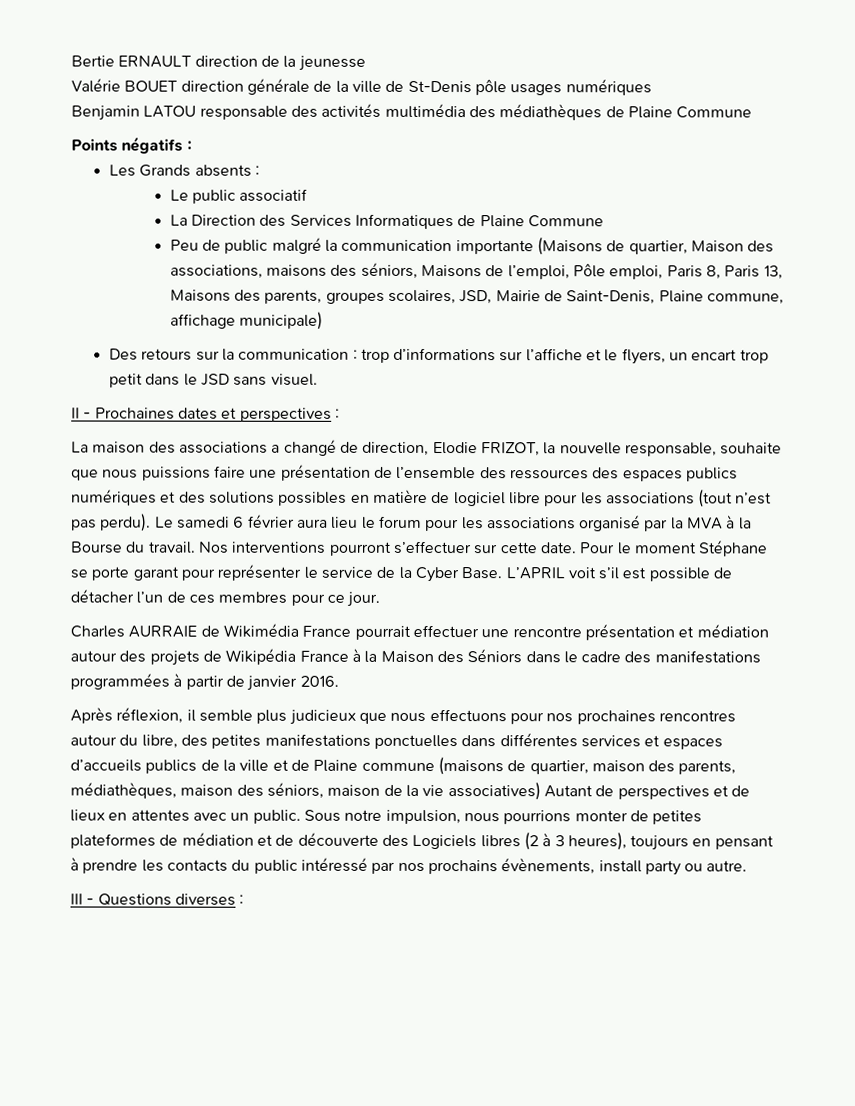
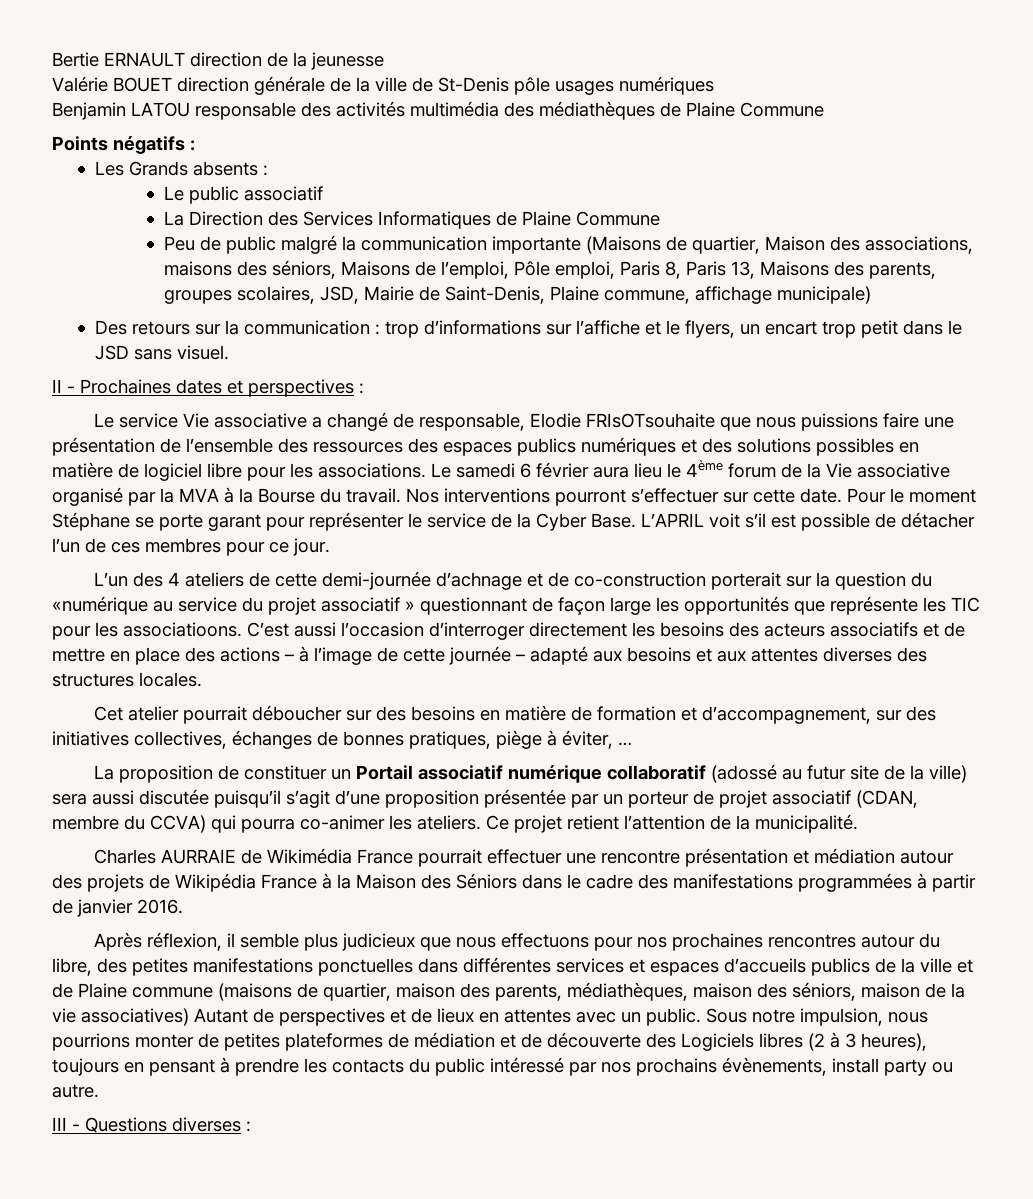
- La maison des associations a changé de direction, Elodie FRIZOT, la nouvelle responsable, souhaite que nous puissions faire une présentation de l’ensemble des ressources des espaces publics numériques et des solutions possibles en matière de logiciel libre pour les associations (tout n’est pas perdu).
+ Le service Vie associative a changé de responsable, Elodie FRIsOTsouhaite que nous puissions faire une présentation de l’ensemble des ressources des espaces publics numériques et des solutions possibles en matière de logiciel libre pour les associations.
- Le samedi 6 février aura lieu le forum pour les associations organisé par la MVA à la Bourse du travail.
+ Le samedi 6 février aura lieu le 4ème forum de la Vie associative organisé par la MVA à la Bourse du travail.
+ L’un des 4 ateliers de cette demi-journée d’achnage et de co-construction porterait sur la question du «numérique au service du projet associatif » questionnant de façon large les opportunités que représente les TIC pour les associatioons. C’est aussi l’occasion d’interroger directement les besoins des acteurs associatifs et de mettre en place des actions – à l’image de cette journée – adapté aux besoins et aux attentes diverses des structures locales.
+ Cet atelier pourrait déboucher sur des besoins en matière de formation et d’accompagnement, sur des initiatives collectives, échanges de bonnes pratiques, piège à éviter, …
+ La proposition de constituer un Portail associatif numérique collaboratif (adossé au futur site de la ville) sera aussi discutée puisqu’il s’agit d’une proposition présentée par un porteur de projet associatif (CDAN, membre du CCVA) qui pourra co-animer les ateliers. Ce projet retient l’attention de la municipalité.

